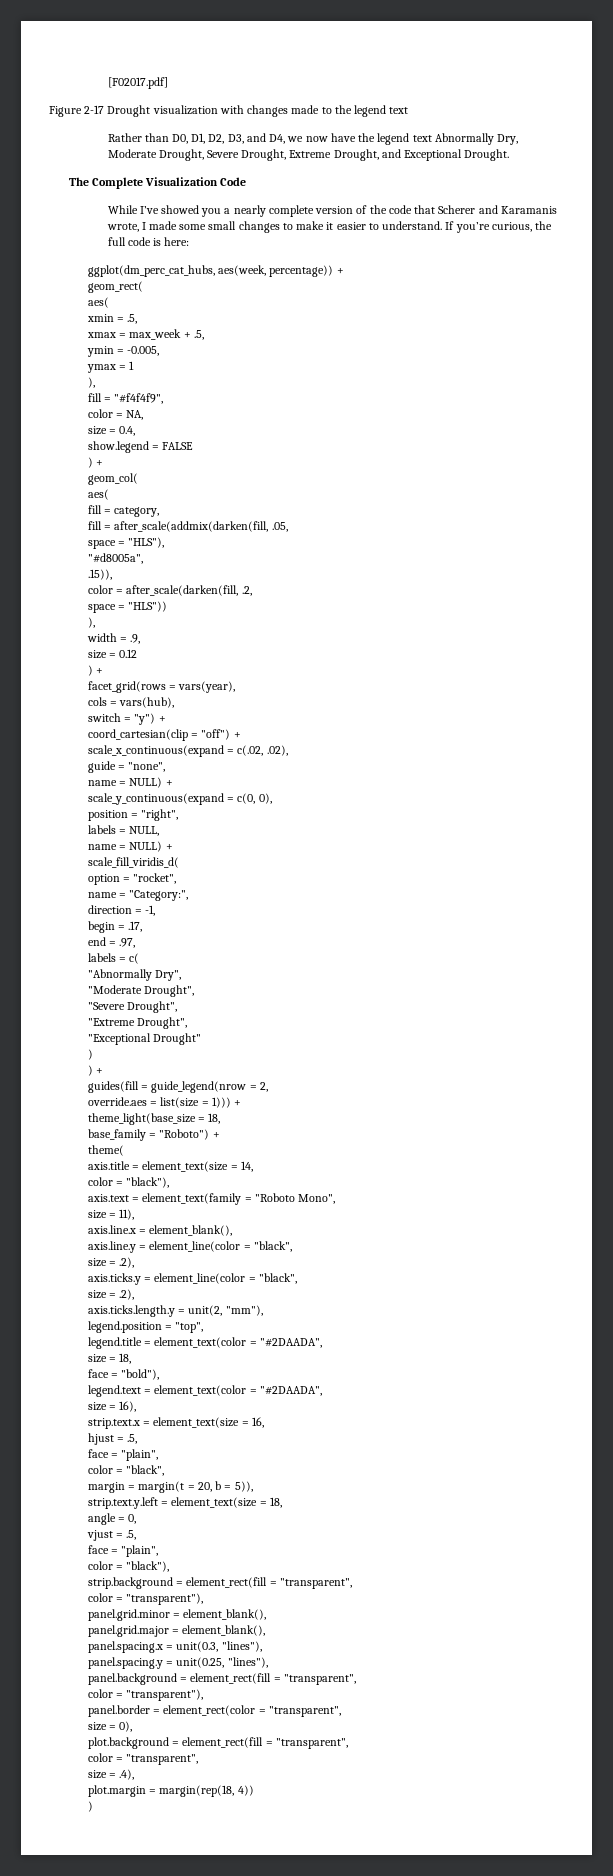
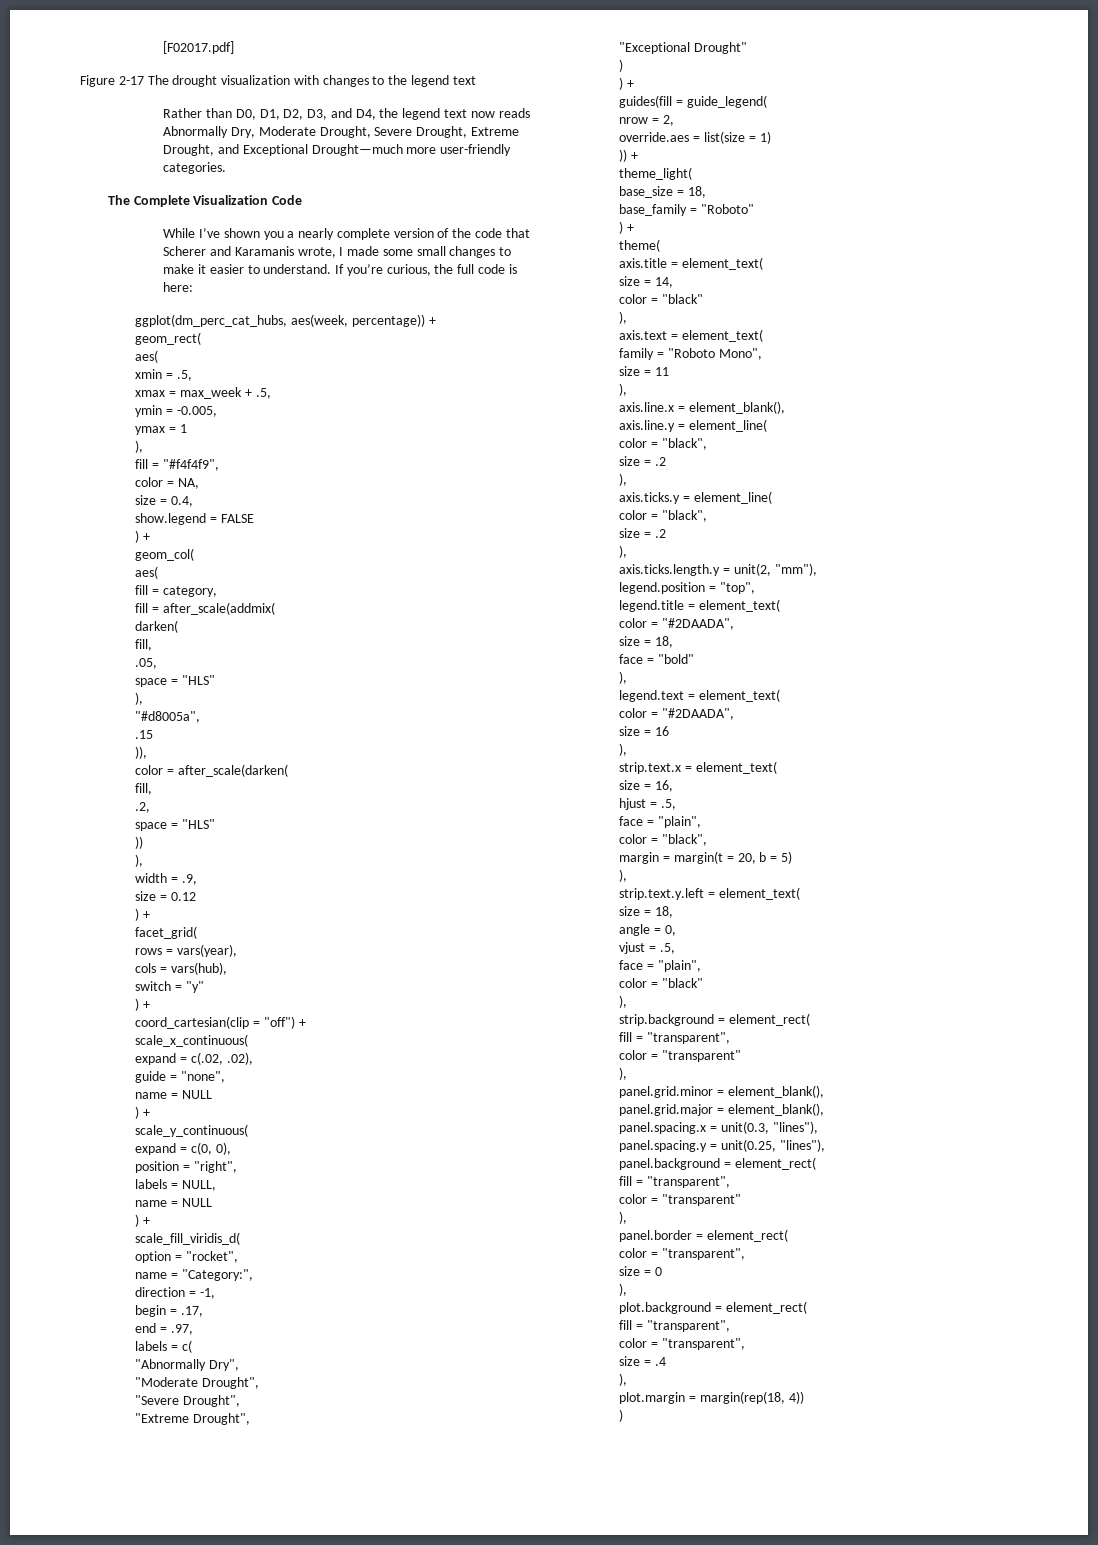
- Figure 2-17 Drought visualization with changes made to the legend text
+ Figure 2-17 The drought visualization with changes to the legend text
- Rather than D0, D1, D2, D3, and D4, we now have the legend text Abnormally Dry, Moderate Drought, Severe Drought, Extreme Drought, and Exceptional Drought.
+ Rather than D0, D1, D2, D3, and D4, the legend text now reads Abnormally Dry, Moderate Drought, Severe Drought, Extreme Drought, and Exceptional Drought—much more user-friendly categories.
- While I’ve showed you a nearly complete version of the code that Scherer and Karamanis wrote, I made some small changes to make it easier to understand.
+ While I’ve shown you a nearly complete version of the code that Scherer and Karamanis wrote, I made some small changes to make it easier to understand.
- fill = after_scale(addmix(darken(fill, .05,
- space = "HLS"),
+ fill = after_scale(addmix(
+ darken(
+ fill,
+ .05,
+ space = "HLS"
+ ),
- .15)),
- color = after_scale(darken(fill, .2,
- space = "HLS"))
+ .15
+ )),
+ color = after_scale(darken(
+ fill,
+ .2,
+ space = "HLS"
+ ))
- facet_grid(rows = vars(year),
+ facet_grid(
+ rows = vars(year),
- switch = "y") +
+ switch = "y"
+ ) +
- scale_x_continuous(expand = c(.02, .02),
+ scale_x_continuous(
+ expand = c(.02, .02),
  guide = "none",
- name = NULL) +
- scale_y_continuous(expand = c(0, 0),
+ name = NULL
+ ) +
+ scale_y_continuous(
+ expand = c(0, 0),
  labels = NULL,
- name = NULL) +
+ name = NULL
+ ) +
- guides(fill = guide_legend(nrow = 2,
+ guides(fill = guide_legend(
+ nrow = 2,
- override.aes = list(size = 1))) +
- theme_light(base_size = 18,
+ override.aes = list(size = 1)
+ )) +
+ theme_light(
+ base_size = 18,
- base_family = "Roboto") +
+ base_family = "Roboto"
+ ) +
- axis.title = element_text(size = 14,
- color = "black"),
+ axis.title = element_text(
+ size = 14,
+ color = "black"
+ ),
- axis.text = element_text(family = "Roboto Mono",
+ axis.text = element_text(
+ family = "Roboto Mono",
- size = 11),
+ size = 11
+ ),
- axis.line.y = element_line(color = "black",
- size = .2),
+ axis.line.y = element_line(
+ color = "black",
+ size = .2
+ ),
- axis.ticks.y = element_line(color = "black",
- size = .2),
+ axis.ticks.y = element_line(
+ color = "black",
+ size = .2
+ ),
- legend.title = element_text(color = "#2DAADA",
+ legend.title = element_text(
+ color = "#2DAADA",
- face = "bold"),
+ face = "bold"
+ ),
- legend.text = element_text(color = "#2DAADA",
- size = 16),
+ legend.text = element_text(
+ color = "#2DAADA",
+ size = 16
+ ),
- strip.text.x = element_text(size = 16,
+ strip.text.x = element_text(
+ size = 16,
- margin = margin(t = 20, b = 5)),
+ margin = margin(t = 20, b = 5)
+ ),
- strip.text.y.left = element_text(size = 18,
+ strip.text.y.left = element_text(
+ size = 18,
  vjust = .5,
  face = "plain",
- color = "black"),
+ color = "black"
+ ),
- strip.background = element_rect(fill = "transparent",
- color = "transparent"),
+ strip.background = element_rect(
+ fill = "transparent",
+ color = "transparent"
+ ),
- panel.background = element_rect(fill = "transparent",
- color = "transparent"),
+ panel.background = element_rect(
+ fill = "transparent",
+ color = "transparent"
+ ),
- panel.border = element_rect(color = "transparent",
- size = 0),
+ panel.border = element_rect(
+ color = "transparent",
+ size = 0
+ ),
- plot.background = element_rect(fill = "transparent",
+ plot.background = element_rect(
+ fill = "transparent",
- size = .4),
+ size = .4
+ ),

